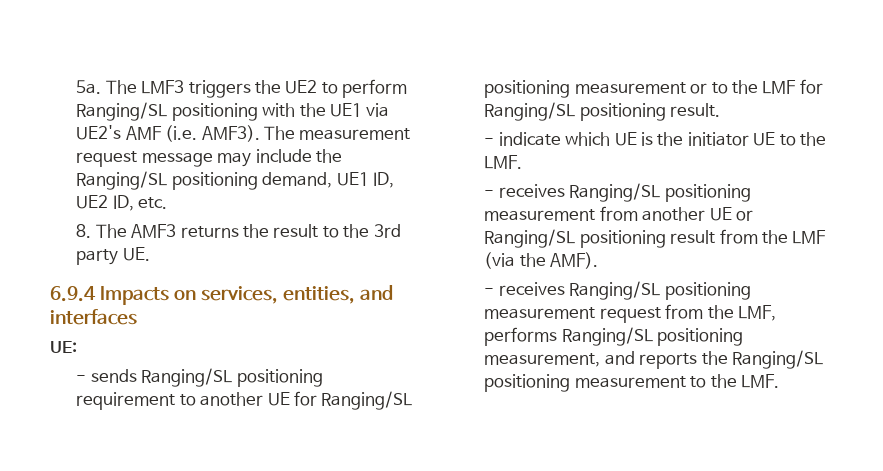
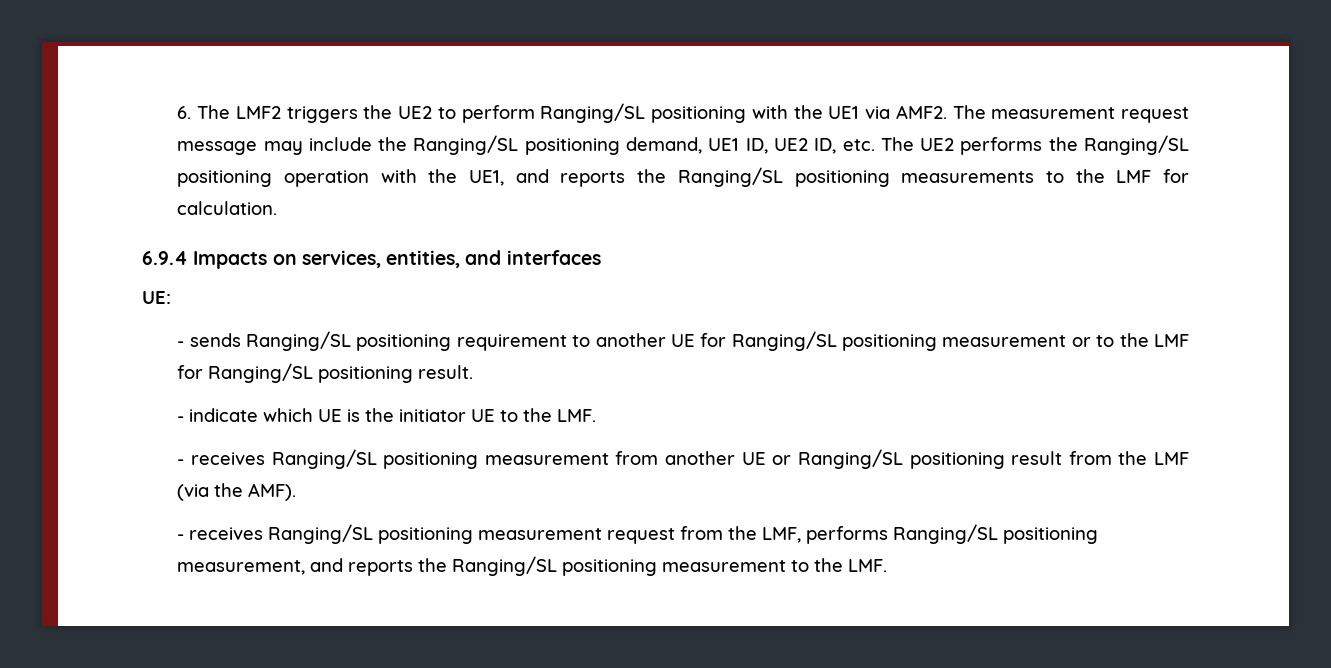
- 5a. The LMF3 triggers the UE2 to perform Ranging/SL positioning with the UE1 via UE2's AMF (i.e. AMF3).
+ 6. The LMF2 triggers the UE2 to perform Ranging/SL positioning with the UE1 via AMF2.
- The measurement request message may include the Ranging/SL positioning demand, UE1 ID, UE2 ID, etc.
- 8. The AMF3 returns the result to the 3rd party UE.
+ The measurement request message may include the Ranging/SL positioning demand, UE1 ID, UE2 ID, etc. The UE2 performs the Ranging/SL positioning operation with the UE1, and reports the Ranging/SL positioning measurements to the LMF for calculation.

